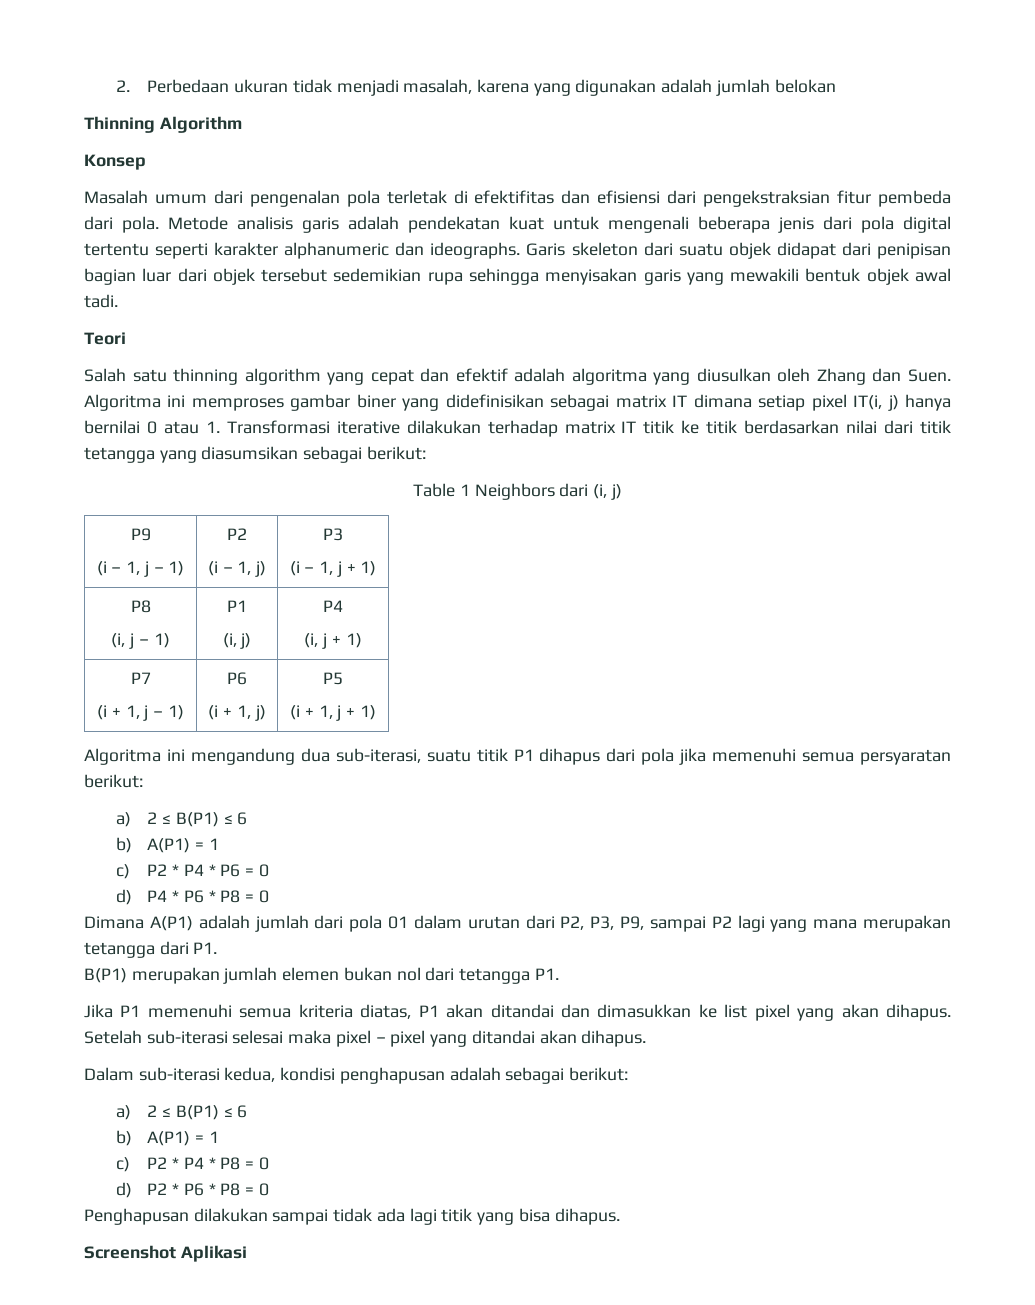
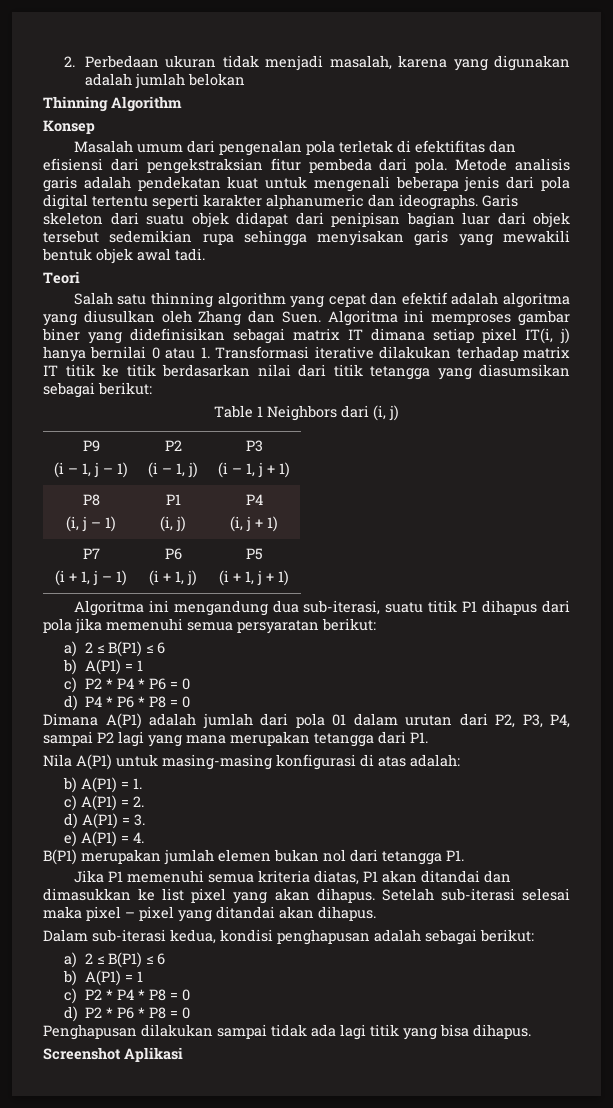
- Dimana A(P1) adalah jumlah dari pola 01 dalam urutan dari P2, P3, P9, sampai P2 lagi yang mana merupakan tetangga dari P1.
+ Dimana A(P1) adalah jumlah dari pola 01 dalam urutan dari P2, P3, P4, sampai P2 lagi yang mana merupakan tetangga dari P1.
+ Nila A(P1) untuk masing-masing konfigurasi di atas adalah:
+ b) A(P1) = 1.
+ c) A(P1) = 2.
+ d) A(P1) = 3.
+ e) A(P1) = 4.

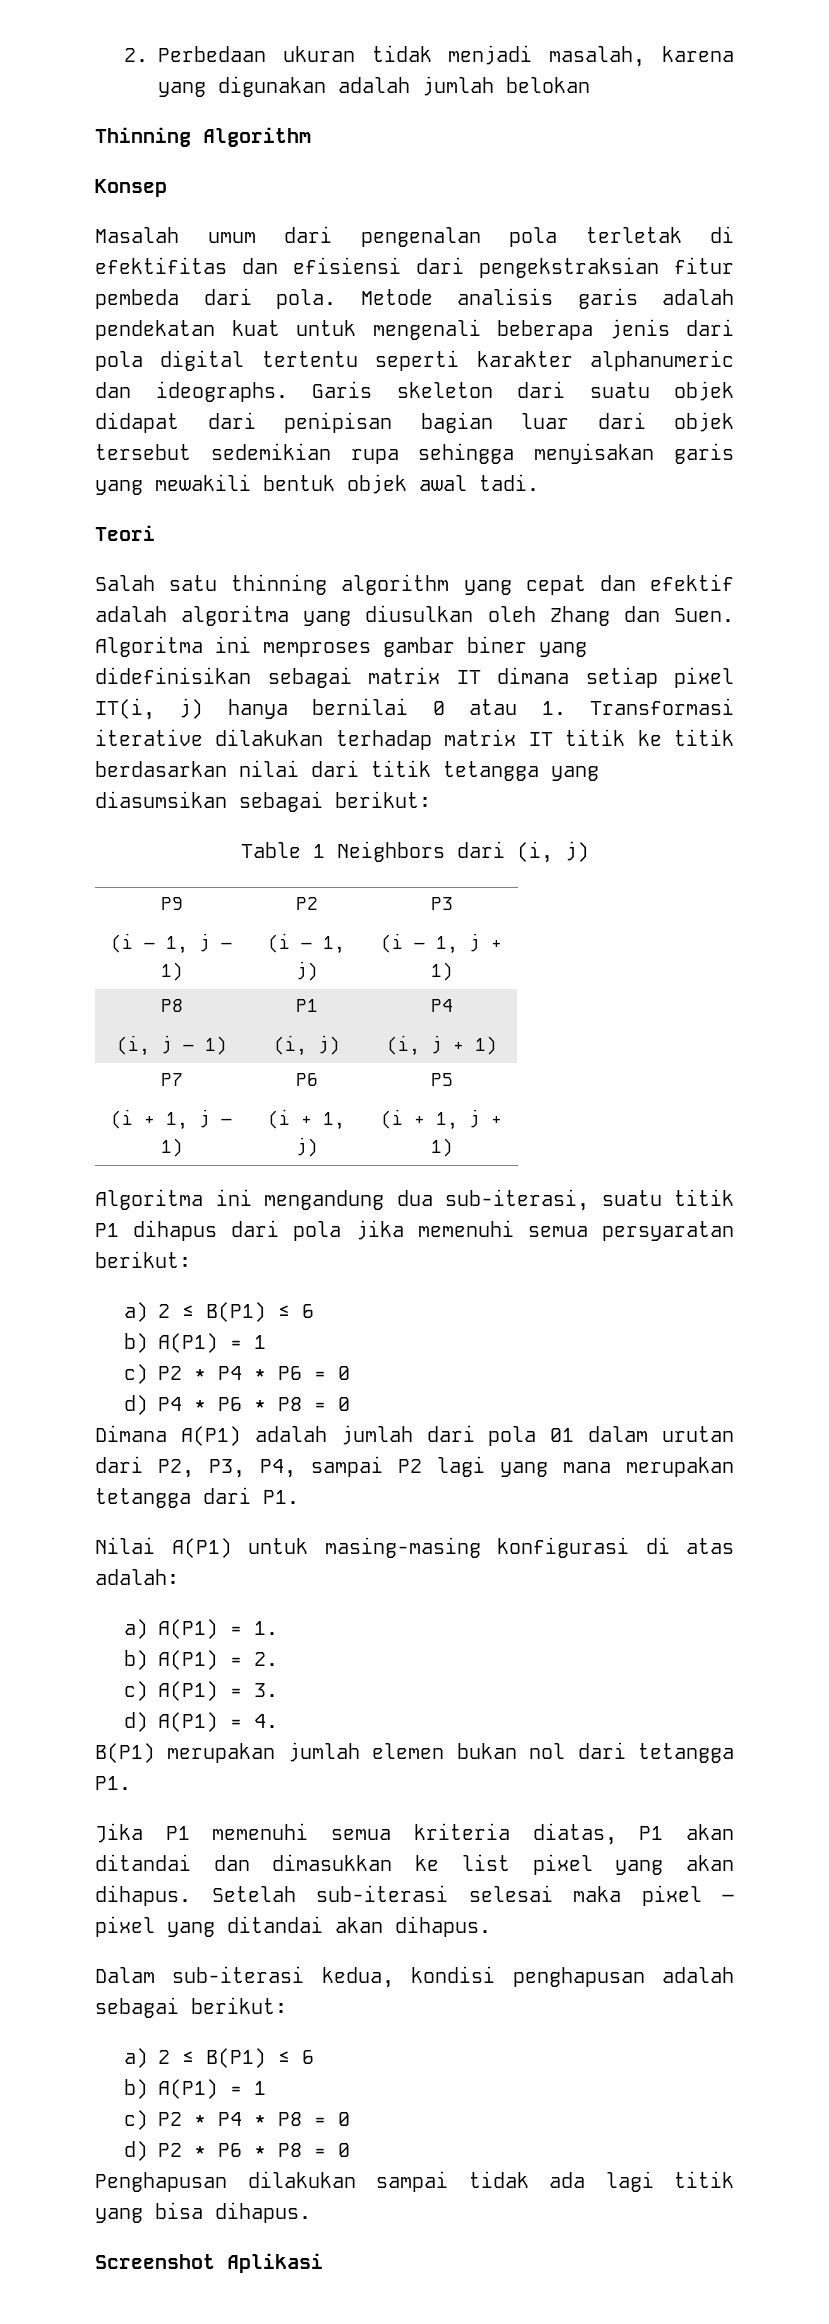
- Nila A(P1) untuk masing-masing konfigurasi di atas adalah:
+ Nilai A(P1) untuk masing-masing konfigurasi di atas adalah:
- b) A(P1) = 1.
+ a) A(P1) = 1.
- c) A(P1) = 2.
+ b) A(P1) = 2.
- d) A(P1) = 3.
+ c) A(P1) = 3.
- e) A(P1) = 4.
+ d) A(P1) = 4.

